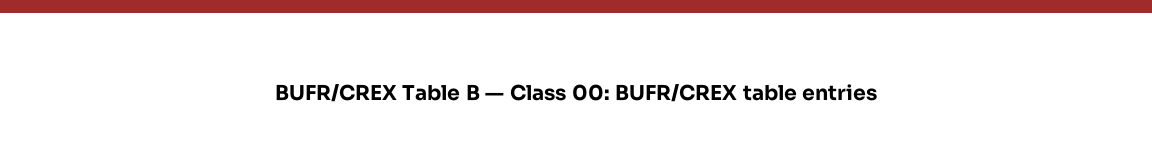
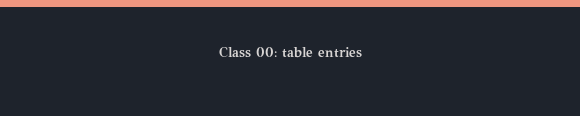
- BUFR/CREX Table B — Class 00: BUFR/CREX table entries
+ Class 00: table entries

